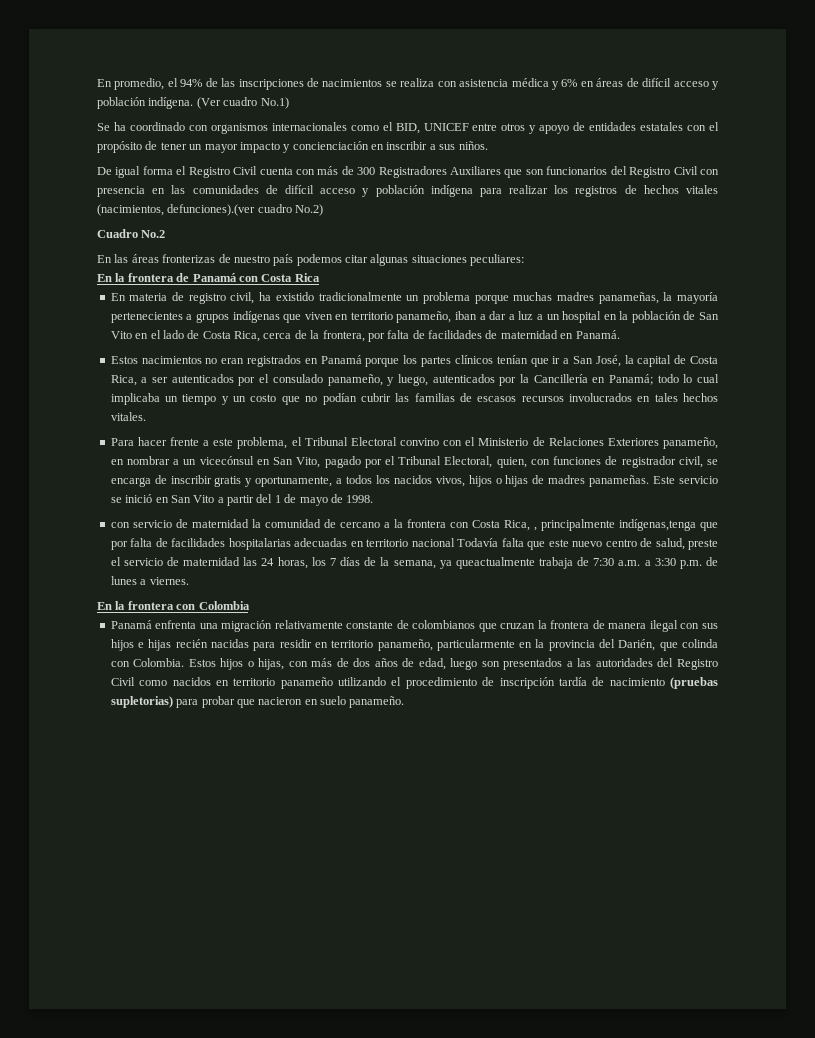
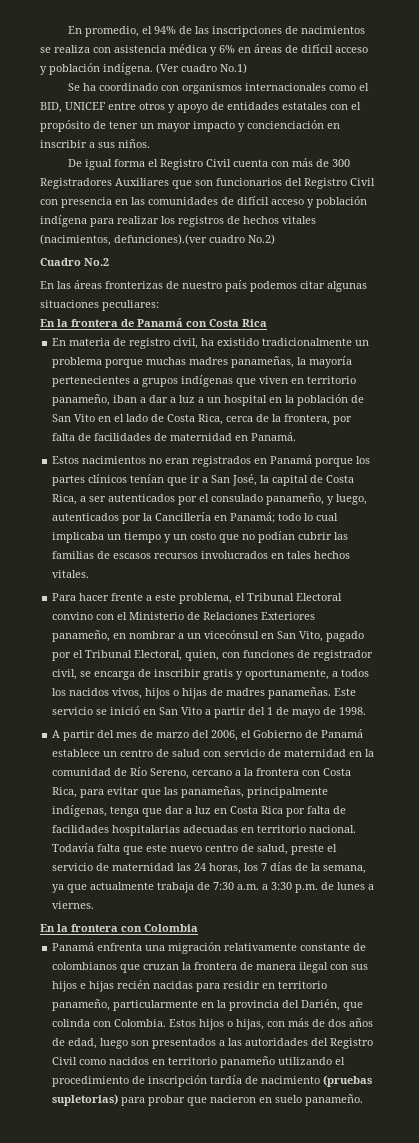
- con servicio de maternidad la comunidad de cercano a la frontera con Costa Rica, , principalmente indígenas,tenga que por falta de facilidades hospitalarias adecuadas en territorio nacional Todavía falta que este nuevo centro de salud, preste el servicio de maternidad las 24 horas, los 7 días de la semana, ya queactualmente trabaja de 7:30 a.m. a 3:30 p.m. de lunes a viernes.
+ A partir del mes de marzo del 2006, el Gobierno de Panamá establece un centro de salud con servicio de maternidad en la comunidad de Río Sereno, cercano a la frontera con Costa Rica, para evitar que las panameñas, principalmente indígenas, tenga que dar a luz en Costa Rica por falta de facilidades hospitalarias adecuadas en territorio nacional. Todavía falta que este nuevo centro de salud, preste el servicio de maternidad las 24 horas, los 7 días de la semana, ya que actualmente trabaja de 7:30 a.m. a 3:30 p.m. de lunes a viernes.

